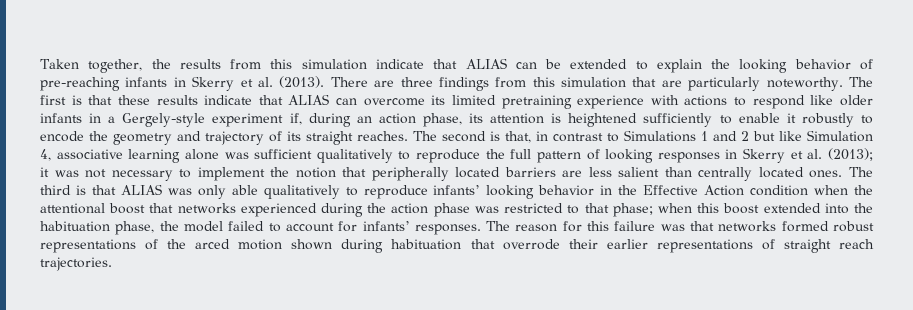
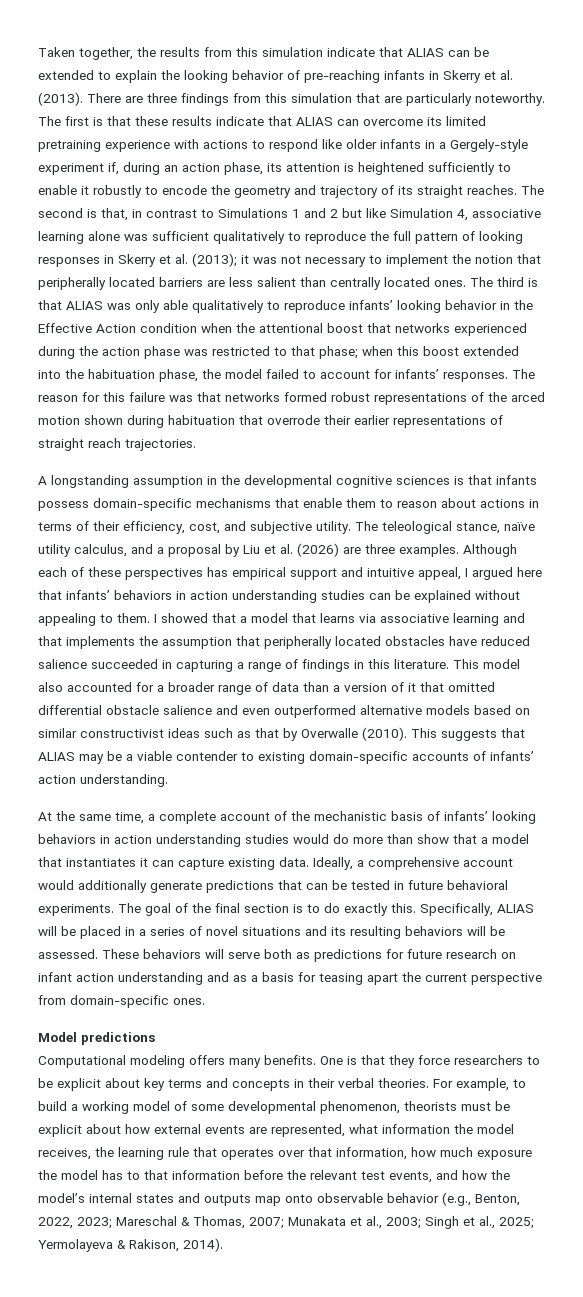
+ A longstanding assumption in the developmental cognitive sciences is that infants possess domain-specific mechanisms that enable them to reason about actions in terms of their efficiency, cost, and subjective utility. The teleological stance, naïve utility calculus, and a proposal by Liu et al. (2026) are three examples. Although each of these perspectives has empirical support and intuitive appeal, I argued here that infants’ behaviors in action understanding studies can be explained without appealing to them. I showed that a model that learns via associative learning and that implements the assumption that peripherally located obstacles have reduced salience succeeded in capturing a range of findings in this literature. This model also accounted for a broader range of data than a version of it that omitted differential obstacle salience and even outperformed alternative models based on similar constructivist ideas such as that by Overwalle (2010). This suggests that ALIAS may be a viable contender to existing domain-specific accounts of infants’ action understanding.
+ At the same time, a complete account of the mechanistic basis of infants’ looking behaviors in action understanding studies would do more than show that a model that instantiates it can capture existing data. Ideally, a comprehensive account would additionally generate predictions that can be tested in future behavioral experiments. The goal of the final section is to do exactly this. Specifically, ALIAS will be placed in a series of novel situations and its resulting behaviors will be assessed. These behaviors will serve both as predictions for future research on infant action understanding and as a basis for teasing apart the current perspective from domain-specific ones.
+ Model predictions
+ Computational modeling offers many benefits. One is that they force researchers to be explicit about key terms and concepts in their verbal theories. For example, to build a working model of some developmental phenomenon, theorists must be explicit about how external events are represented, what information the model receives, the learning rule that operates over that information, how much exposure the model has to that information before the relevant test events, and how the model’s internal states and outputs map onto observable behavior (e.g., Benton, 2022, 2023; Mareschal & Thomas, 2007; Munakata et al., 2003; Singh et al., 2025; Yermolayeva & Rakison, 2014).

